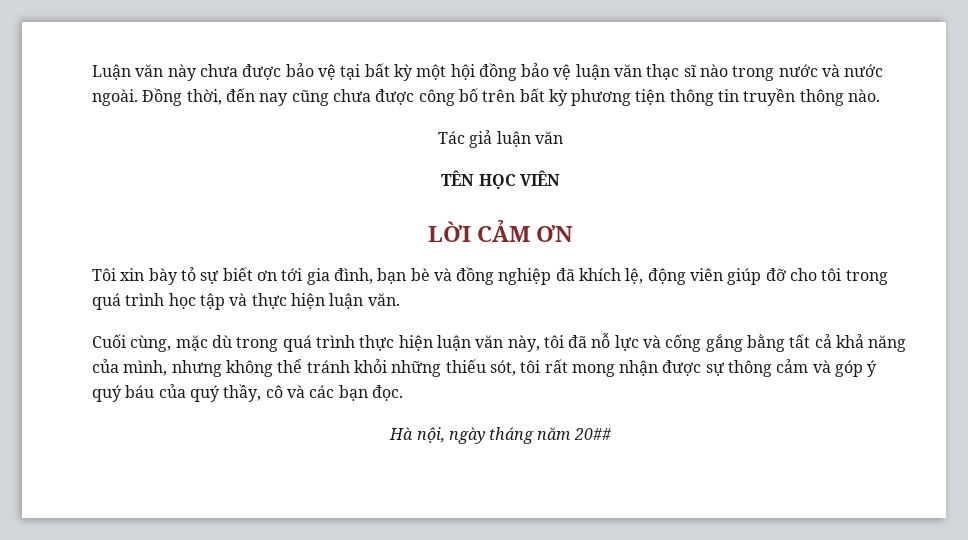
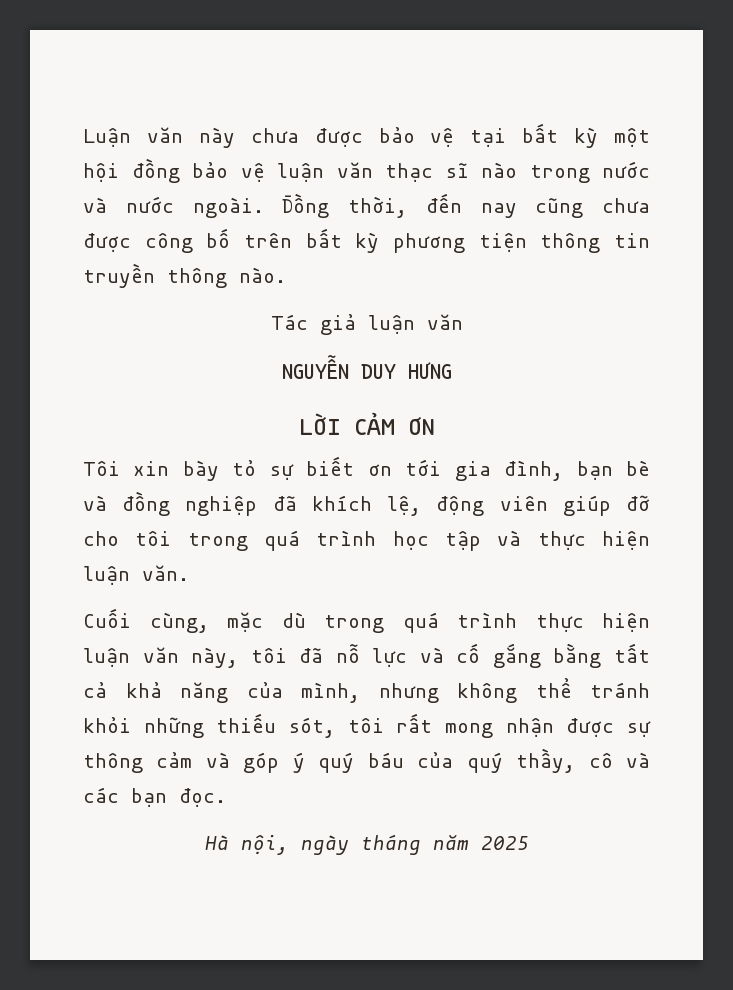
- TÊN HỌC VIÊN
+ NGUYỄN DUY HƯNG
- Cuối cùng, mặc dù trong quá trình thực hiện luận văn này, tôi đã nỗ lực và cống gắng bằng tất cả khả năng của mình, nhưng không thể tránh khỏi những thiếu sót, tôi rất mong nhận được sự thông cảm và góp ý quý báu của quý thầy, cô và các bạn đọc.
+ Cuối cùng, mặc dù trong quá trình thực hiện luận văn này, tôi đã nỗ lực và cố gắng bằng tất cả khả năng của mình, nhưng không thể tránh khỏi những thiếu sót, tôi rất mong nhận được sự thông cảm và góp ý quý báu của quý thầy, cô và các bạn đọc.
- Hà nội, ngày tháng năm 20##
+ Hà nội, ngày tháng năm 2025

